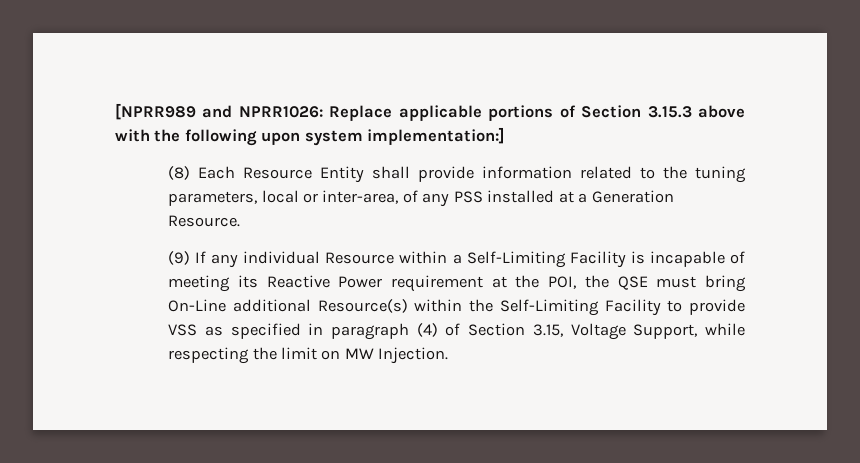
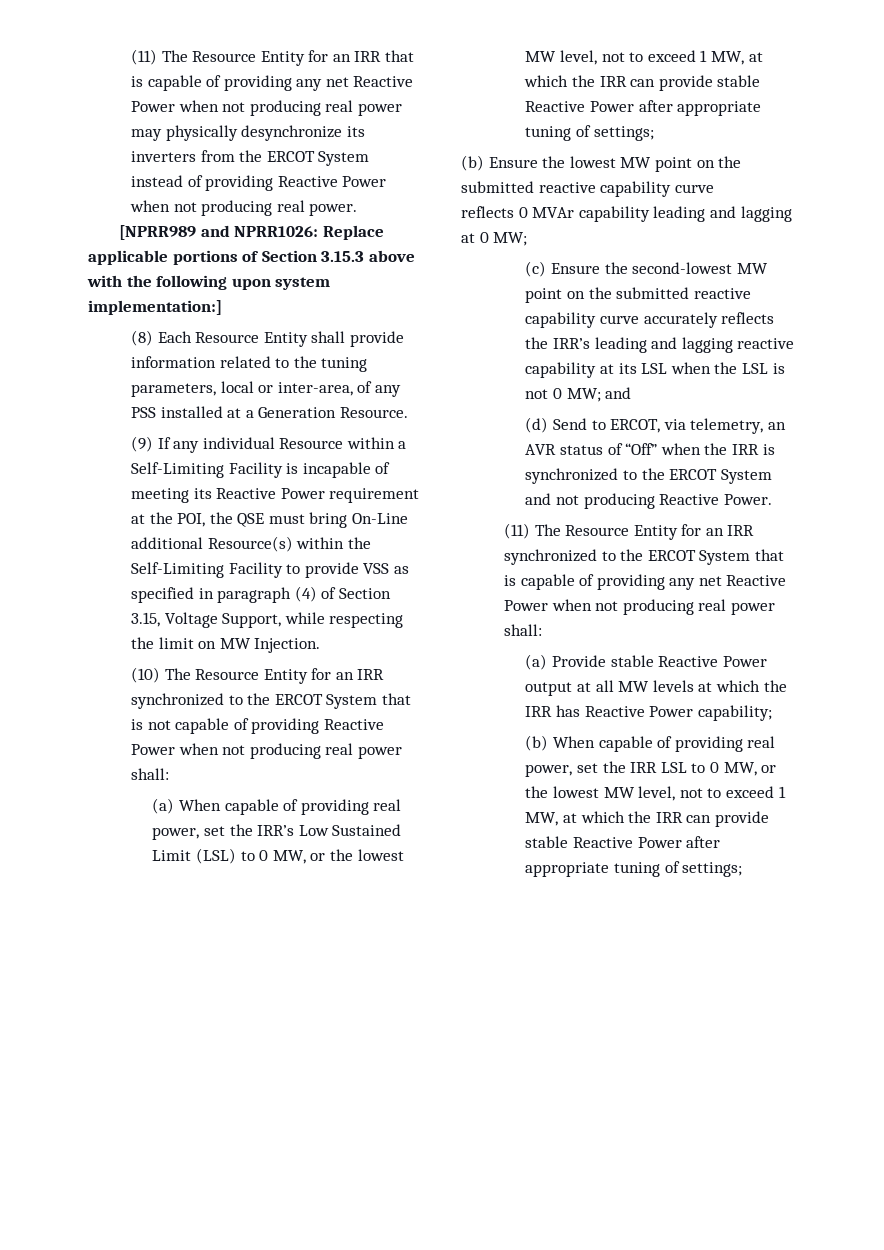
+ (11) The Resource Entity for an IRR that is capable of providing any net Reactive Power when not producing real power may physically desynchronize its inverters from the ERCOT System instead of providing Reactive Power when not producing real power.
+ (10) The Resource Entity for an IRR synchronized to the ERCOT System that is not capable of providing Reactive Power when not producing real power shall:
+ (a) When capable of providing real power, set the IRR’s Low Sustained Limit (LSL) to 0 MW, or the lowest MW level, not to exceed 1 MW, at which the IRR can provide stable Reactive Power after appropriate tuning of settings;
+ (b) Ensure the lowest MW point on the submitted reactive capability curve
+ reflects 0 MVAr capability leading and lagging at 0 MW;
+ (c) Ensure the second-lowest MW point on the submitted reactive capability curve accurately reflects the IRR’s leading and lagging reactive capability at its LSL when the LSL is not 0 MW; and
+ (d) Send to ERCOT, via telemetry, an AVR status of “Off” when the IRR is synchronized to the ERCOT System and not producing Reactive Power.
+ (11) The Resource Entity for an IRR synchronized to the ERCOT System that is capable of providing any net Reactive Power when not producing real power shall:
+ (a) Provide stable Reactive Power output at all MW levels at which the IRR has Reactive Power capability;
+ (b) When capable of providing real power, set the IRR LSL to 0 MW, or the lowest MW level, not to exceed 1 MW, at which the IRR can provide stable Reactive Power after appropriate tuning of settings;

